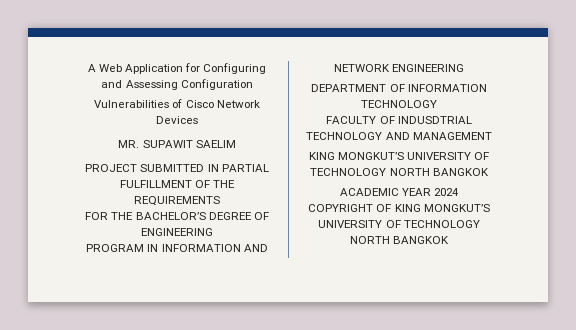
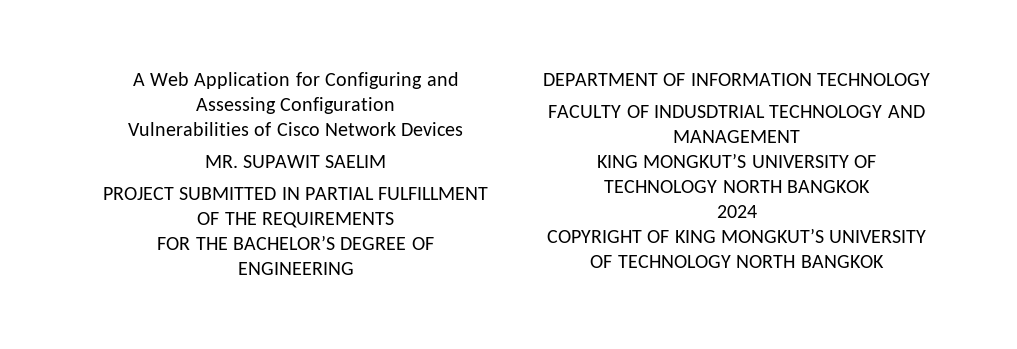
- PROGRAM IN INFORMATION AND NETWORK ENGINEERING
- ACADEMIC YEAR 2024
+ 2024

